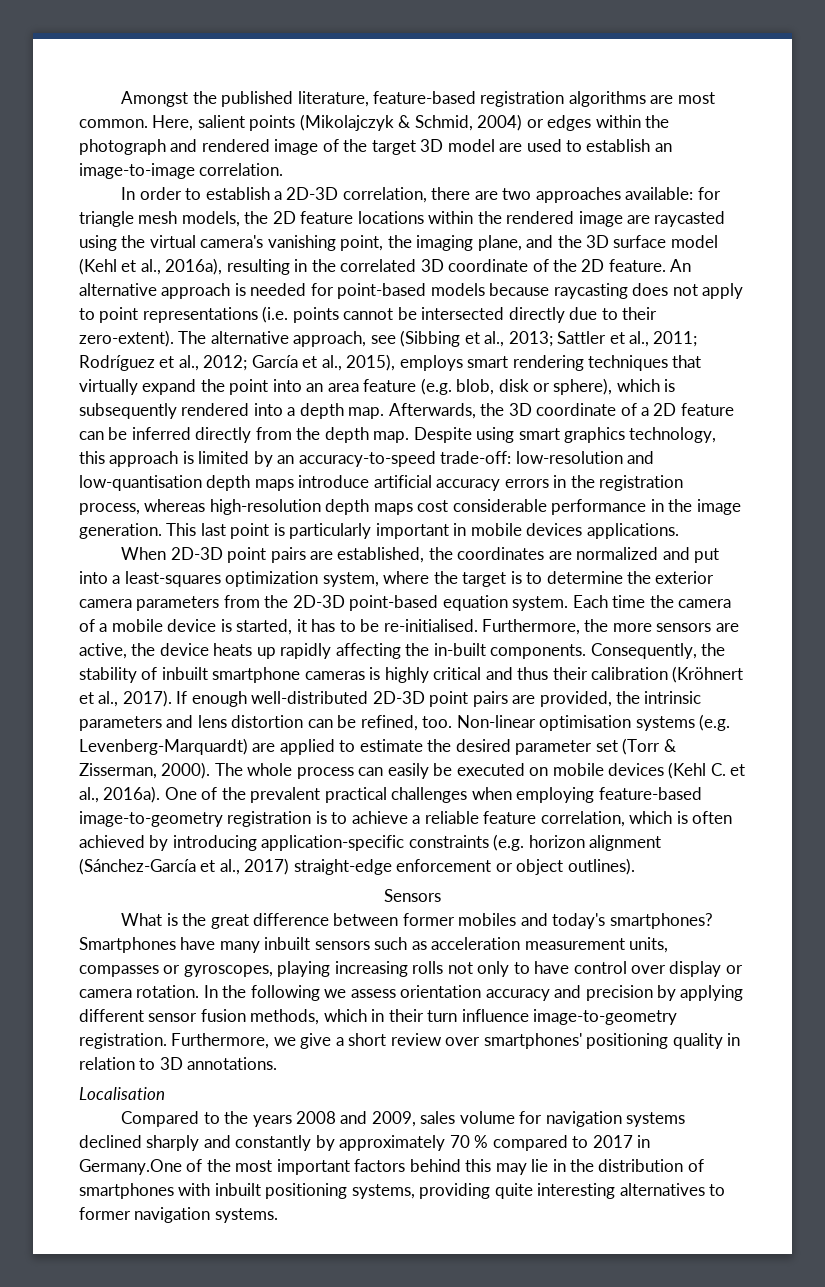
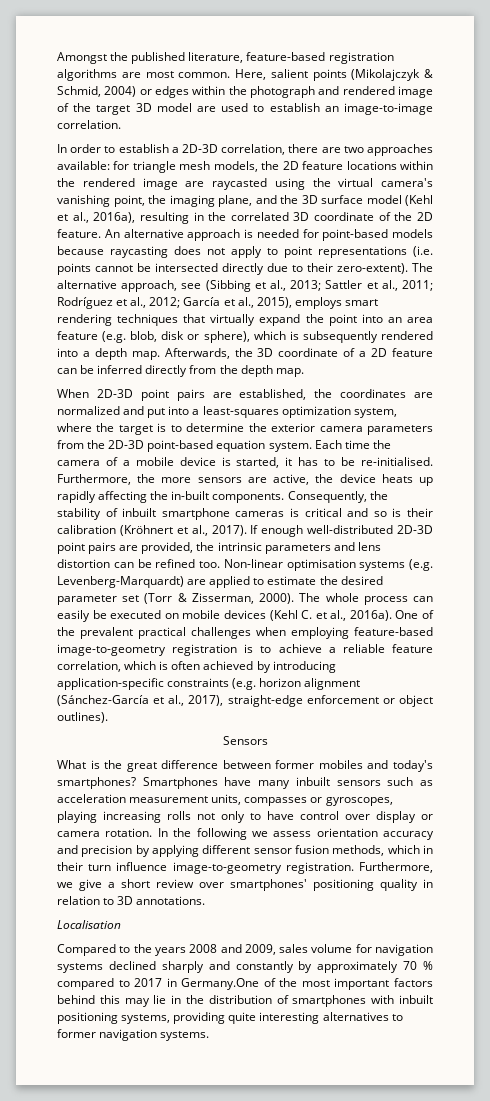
- Despite using smart graphics technology, this approach is limited by an accuracy-to-speed trade-off: low-resolution and low-quantisation depth maps introduce artificial accuracy errors in the registration process, whereas high-resolution depth maps cost considerable performance in the image generation. This last point is particularly important in mobile devices applications.
- Consequently, the stability of inbuilt smartphone cameras is highly critical and thus their calibration (Kröhnert et al., 2017).
+ Consequently, the stability of inbuilt smartphone cameras is critical and so is their calibration (Kröhnert et al., 2017).
- If enough well-distributed 2D-3D point pairs are provided, the intrinsic parameters and lens distortion can be refined, too.
+ If enough well-distributed 2D-3D point pairs are provided, the intrinsic parameters and lens distortion can be refined too.
- One of the prevalent practical challenges when employing feature-based image-to-geometry registration is to achieve a reliable feature correlation, which is often achieved by introducing application-specific constraints (e.g. horizon alignment (Sánchez-García et al., 2017) straight-edge enforcement or object outlines).
+ One of the prevalent practical challenges when employing feature-based image-to-geometry registration is to achieve a reliable feature correlation, which is often achieved by introducing application-specific constraints (e.g. horizon alignment (Sánchez-García et al., 2017), straight-edge enforcement or object outlines).

